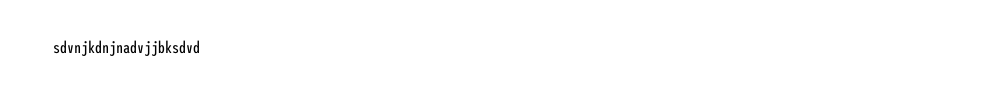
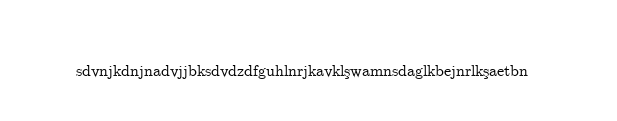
- sdvnjkdnjnadvjjbksdvd
+ sdvnjkdnjnadvjjbksdvdzdfguhlnrjkavklşwamnsdaglkbejnrlkşaetbn

